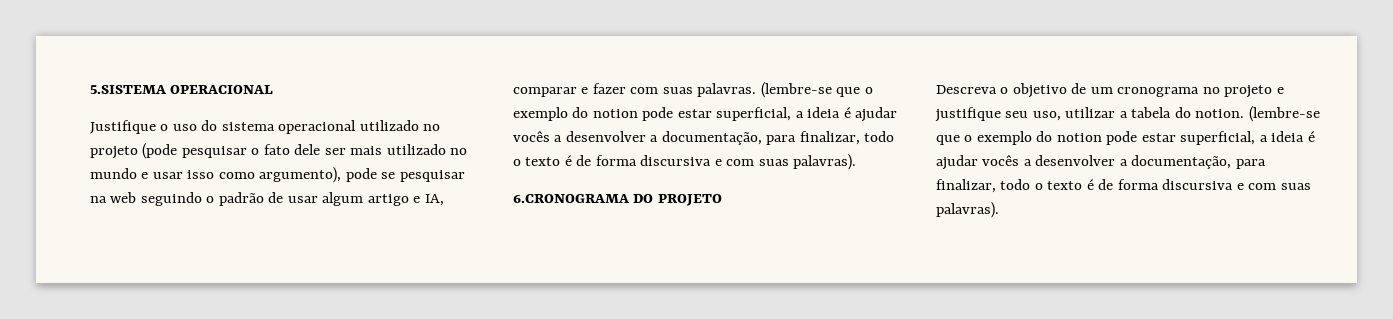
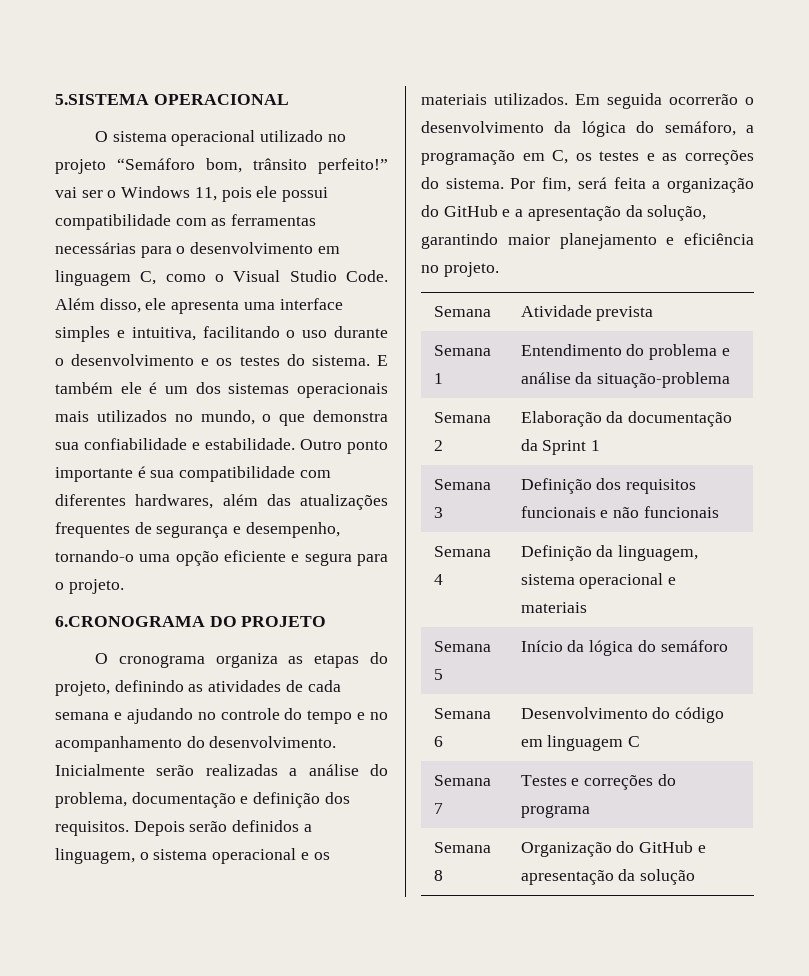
- Justifique o uso do sistema operacional utilizado no projeto (pode pesquisar o fato dele ser mais utilizado no mundo e usar isso como argumento), pode se pesquisar na web seguindo o padrão de usar algum artigo e IA, comparar e fazer com suas palavras. (lembre-se que o exemplo do notion pode estar superficial, a ideia é ajudar vocês a desenvolver a documentação, para finalizar, todo o texto é de forma discursiva e com suas palavras).
+ O sistema operacional utilizado no projeto “Semáforo bom, trânsito perfeito!” vai ser o Windows 11, pois ele possui compatibilidade com as ferramentas necessárias para o desenvolvimento em linguagem C, como o Visual Studio Code. Além disso, ele apresenta uma interface simples e intuitiva, facilitando o uso durante o desenvolvimento e os testes do sistema. E também ele é um dos sistemas operacionais mais utilizados no mundo, o que demonstra sua confiabilidade e estabilidade. Outro ponto importante é sua compatibilidade com diferentes hardwares, além das atualizações frequentes de segurança e desempenho, tornando-o uma opção eficiente e segura para o projeto.
  6.CRONOGRAMA DO PROJETO
- Descreva o objetivo de um cronograma no projeto e justifique seu uso, utilizar a tabela do notion. (lembre-se que o exemplo do notion pode estar superficial, a ideia é ajudar vocês a desenvolver a documentação, para finalizar, todo o texto é de forma discursiva e com suas palavras).
+ O cronograma organiza as etapas do projeto, definindo as atividades de cada semana e ajudando no controle do tempo e no acompanhamento do desenvolvimento. Inicialmente serão realizadas a análise do problema, documentação e definição dos requisitos. Depois serão definidos a linguagem, o sistema operacional e os materiais utilizados. Em seguida ocorrerão o desenvolvimento da lógica do semáforo, a programação em C, os testes e as correções do sistema. Por fim, será feita a organização do GitHub e a apresentação da solução, garantindo maior planejamento e eficiência no projeto.
+ Semana | Atividade prevista
+ Semana 1 | Entendimento do problema e análise da situação-problema
+ Semana 2 | Elaboração da documentação da Sprint 1
+ Semana 3 | Definição dos requisitos funcionais e não funcionais
+ Semana 4 | Definição da linguagem, sistema operacional e materiais
+ Semana 5 | Início da lógica do semáforo
+ Semana 6 | Desenvolvimento do código em linguagem C
+ Semana 7 | Testes e correções do programa
+ Semana 8 | Organização do GitHub e apresentação da solução

